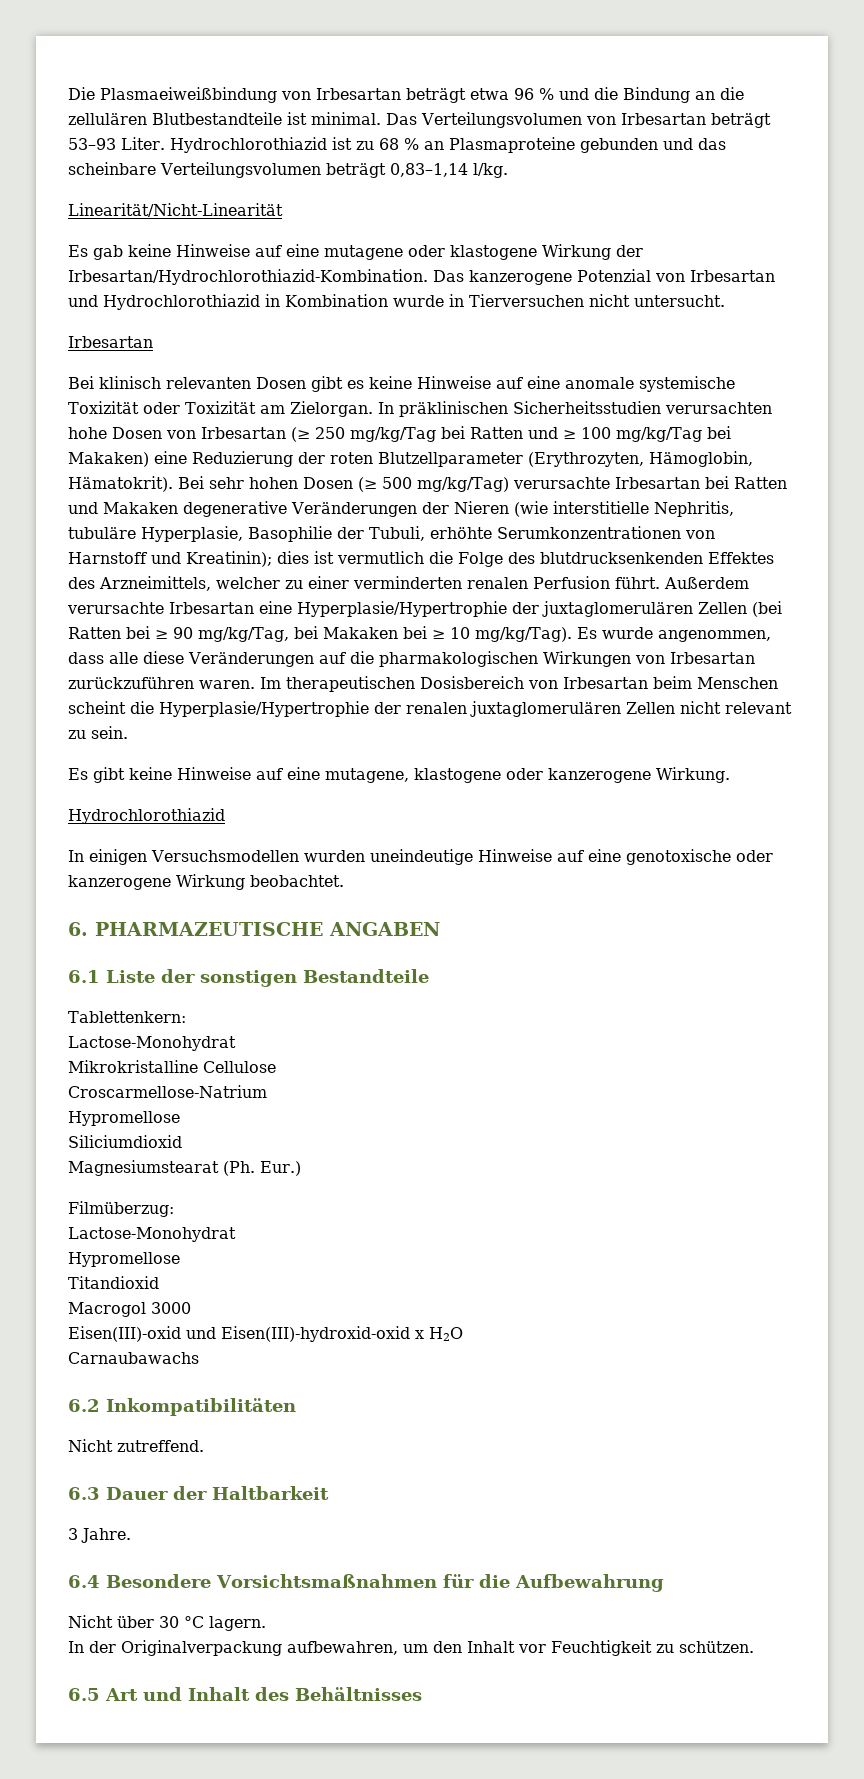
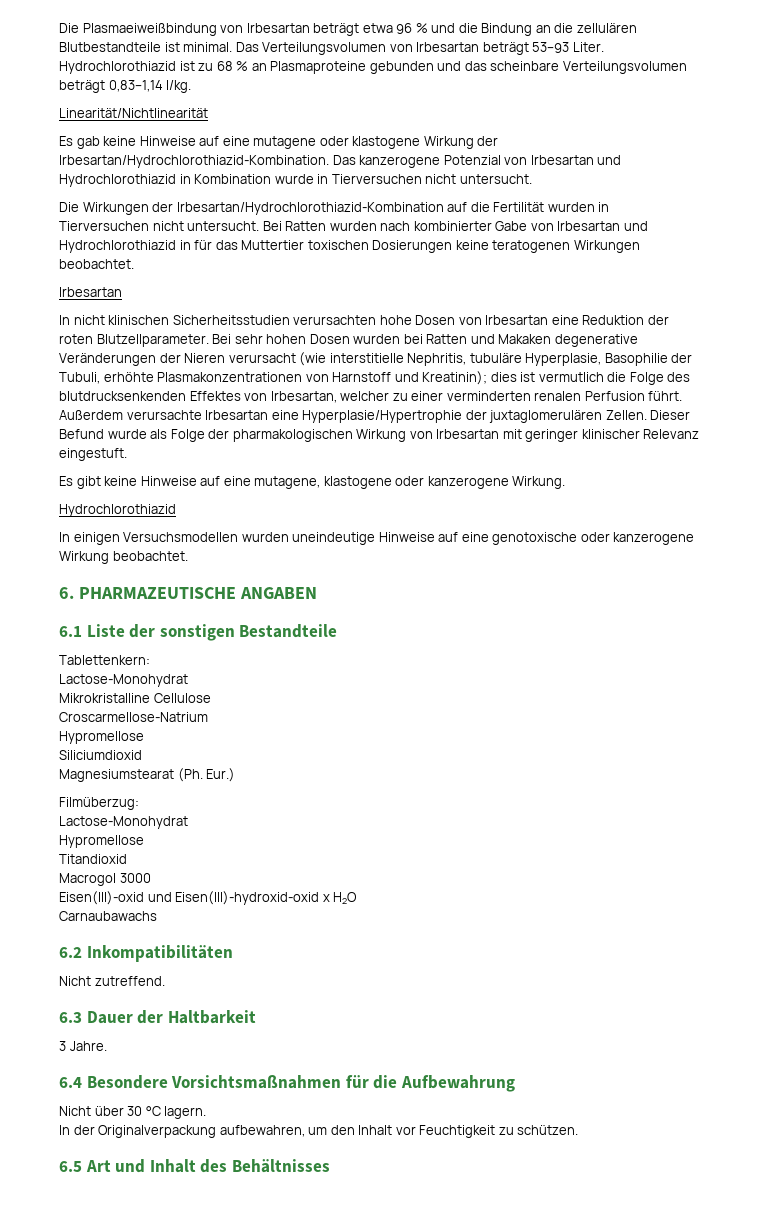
- Linearität/Nicht-Linearität
+ Linearität/Nichtlinearität
  Das kanzerogene Potenzial von Irbesartan und Hydrochlorothiazid in Kombination wurde in Tierversuchen nicht untersucht.
+ Die Wirkungen der Irbesartan/Hydrochlorothiazid-Kombination auf die Fertilität wurden in Tierversuchen nicht untersucht. Bei Ratten wurden nach kombinierter Gabe von Irbesartan und Hydrochlorothiazid in für das Muttertier toxischen Dosierungen keine teratogenen Wirkungen beobachtet.
  Irbesartan
- Bei klinisch relevanten Dosen gibt es keine Hinweise auf eine anomale systemische Toxizität oder Toxizität am Zielorgan. In präklinischen Sicherheitsstudien verursachten hohe Dosen von Irbesartan (≥ 250 mg/kg/Tag bei Ratten und ≥ 100 mg/kg/Tag bei Makaken) eine Reduzierung der roten Blutzellparameter (Erythrozyten, Hämoglobin, Hämatokrit). Bei sehr hohen Dosen (≥ 500 mg/kg/Tag) verursachte Irbesartan bei Ratten und Makaken degenerative Veränderungen der Nieren (wie interstitielle Nephritis, tubuläre Hyperplasie, Basophilie der Tubuli, erhöhte Serumkonzentrationen von Harnstoff und Kreatinin); dies ist vermutlich die Folge des blutdrucksenkenden Effektes des Arzneimittels, welcher zu einer verminderten renalen Perfusion führt.
+ In nicht klinischen Sicherheitsstudien verursachten hohe Dosen von Irbesartan eine Reduktion der roten Blutzellparameter. Bei sehr hohen Dosen wurden bei Ratten und Makaken degenerative Veränderungen der Nieren verursacht (wie interstitielle Nephritis, tubuläre Hyperplasie, Basophilie der Tubuli, erhöhte Plasmakonzentrationen von Harnstoff und Kreatinin); dies ist vermutlich die Folge des blutdrucksenkenden Effektes von Irbesartan, welcher zu einer verminderten renalen Perfusion führt.
- Außerdem verursachte Irbesartan eine Hyperplasie/Hypertrophie der juxtaglomerulären Zellen (bei Ratten bei ≥ 90 mg/kg/Tag, bei Makaken bei ≥ 10 mg/kg/Tag). Es wurde angenommen, dass alle diese Veränderungen auf die pharmakologischen Wirkungen von Irbesartan zurückzuführen waren. Im therapeutischen Dosisbereich von Irbesartan beim Menschen scheint die Hyperplasie/Hypertrophie der renalen juxtaglomerulären Zellen nicht relevant zu sein.
+ Außerdem verursachte Irbesartan eine Hyperplasie/Hypertrophie der juxtaglomerulären Zellen. Dieser Befund wurde als Folge der pharmakologischen Wirkung von Irbesartan mit geringer klinischer Relevanz eingestuft.

